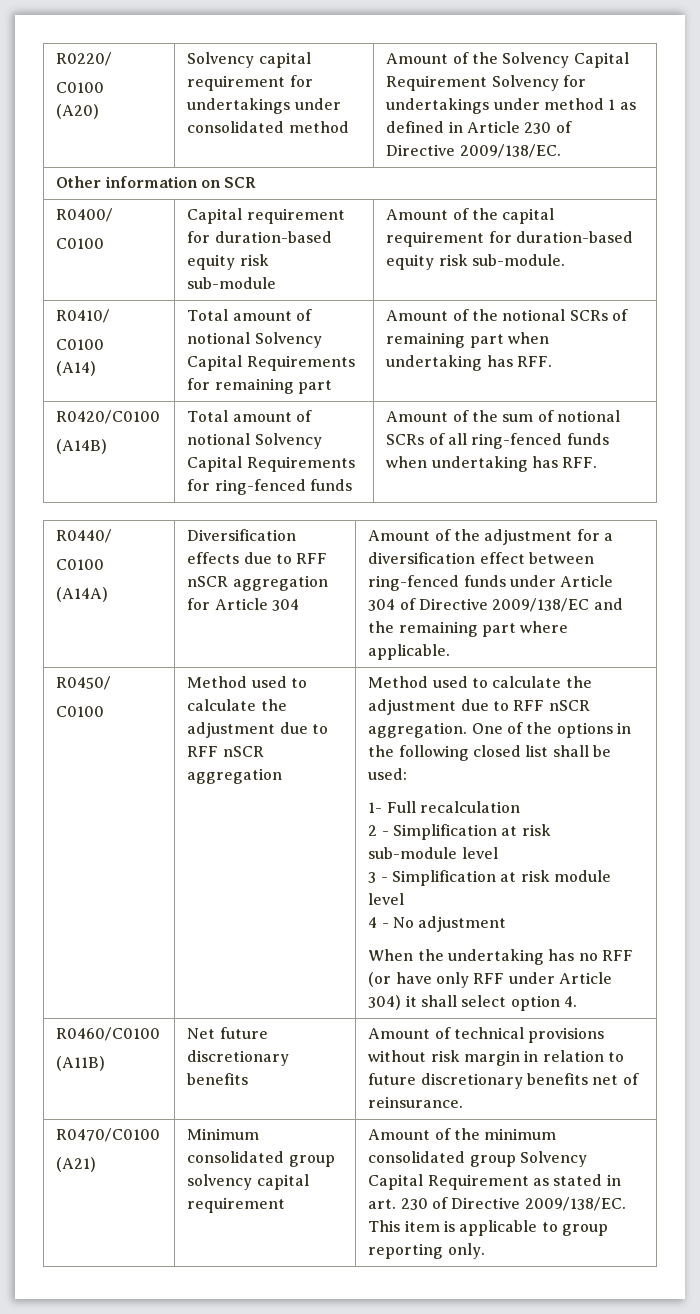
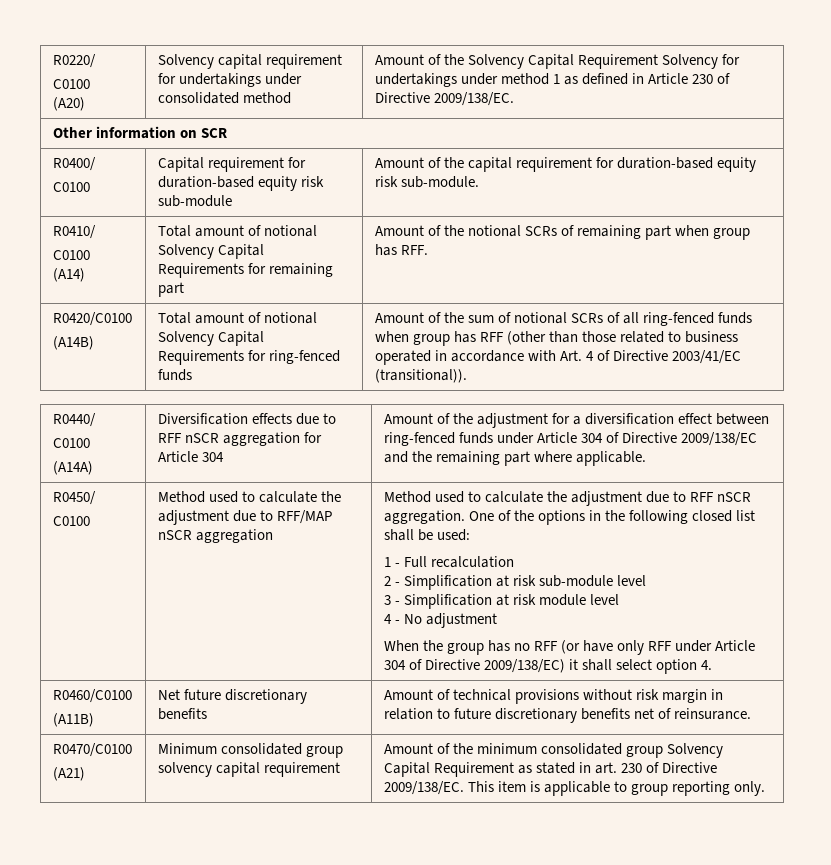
  R0410/
  C0100
- (A14) | Total amount of notional Solvency Capital Requirements for remaining part | Amount of the notional SCRs of remaining part when undertaking has RFF.
+ (A14) | Total amount of notional Solvency Capital Requirements for remaining part | Amount of the notional SCRs of remaining part when group has RFF.
- Amount of the sum of notional SCRs of all ring-fenced funds when undertaking has RFF.
+ Amount of the sum of notional SCRs of all ring-fenced funds when group has RFF (other than those related to business operated in accordance with Art. 4 of Directive 2003/41/EC (transitional)).
- Method used to calculate the adjustment due to RFF nSCR aggregation
+ Method used to calculate the adjustment due to RFF/MAP nSCR aggregation
- 1- Full recalculation
+ 1 - Full recalculation
- When the undertaking has no RFF (or have only RFF under Article 304) it shall select option 4.
+ When the group has no RFF (or have only RFF under Article 304 of Directive 2009/138/EC) it shall select option 4.

